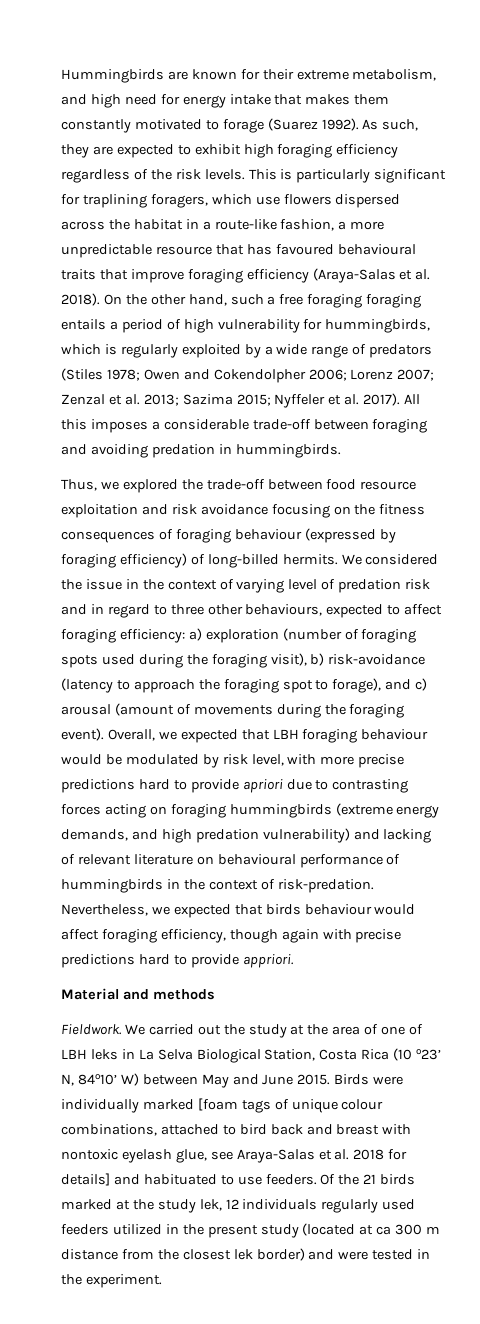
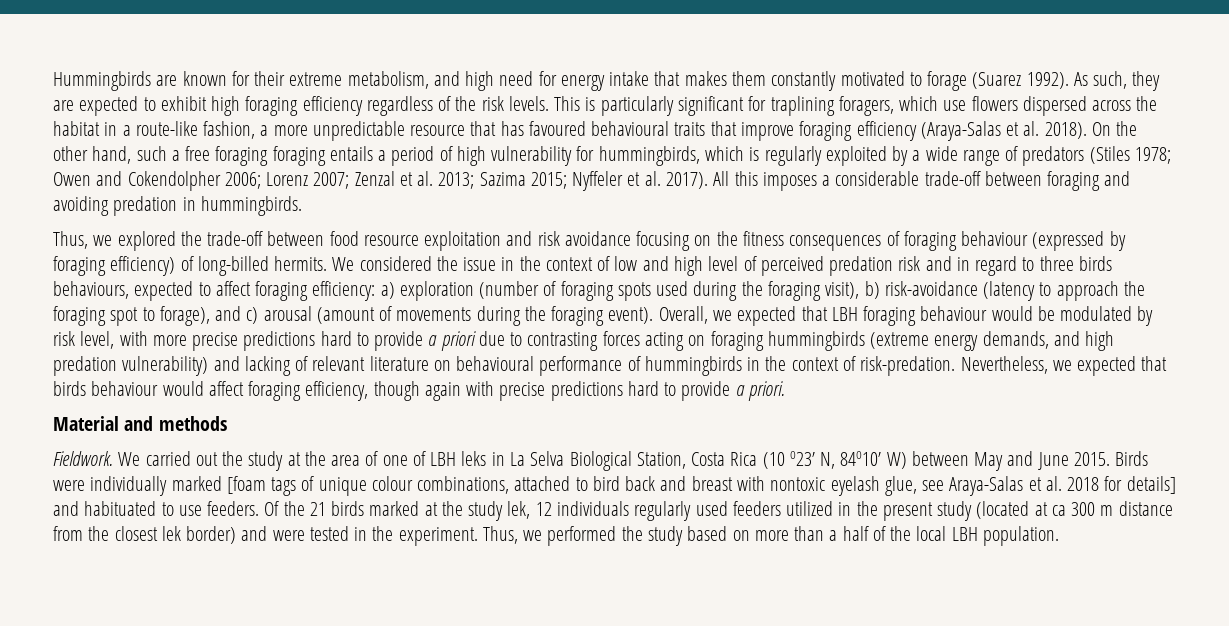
- We considered the issue in the context of varying level of predation risk and in regard to three other behaviours, expected to affect foraging efficiency: a) exploration (number of foraging spots used during the foraging visit), b) risk-avoidance (latency to approach the foraging spot to forage), and c) arousal (amount of movements during the foraging event).
+ We considered the issue in the context of low and high level of perceived predation risk and in regard to three birds behaviours, expected to affect foraging efficiency: a) exploration (number of foraging spots used during the foraging visit), b) risk-avoidance (latency to approach the foraging spot to forage), and c) arousal (amount of movements during the foraging event).
- Overall, we expected that LBH foraging behaviour would be modulated by risk level, with more precise predictions hard to provide apriori due to contrasting forces acting on foraging hummingbirds (extreme energy demands, and high predation vulnerability) and lacking of relevant literature on behavioural performance of hummingbirds in the context of risk-predation.
+ Overall, we expected that LBH foraging behaviour would be modulated by risk level, with more precise predictions hard to provide a priori due to contrasting forces acting on foraging hummingbirds (extreme energy demands, and high predation vulnerability) and lacking of relevant literature on behavioural performance of hummingbirds in the context of risk-predation.
- Nevertheless, we expected that birds behaviour would affect foraging efficiency, though again with precise predictions hard to provide appriori.
+ Nevertheless, we expected that birds behaviour would affect foraging efficiency, though again with precise predictions hard to provide a priori.
+ Thus, we performed the study based on more than a half of the local LBH population.

